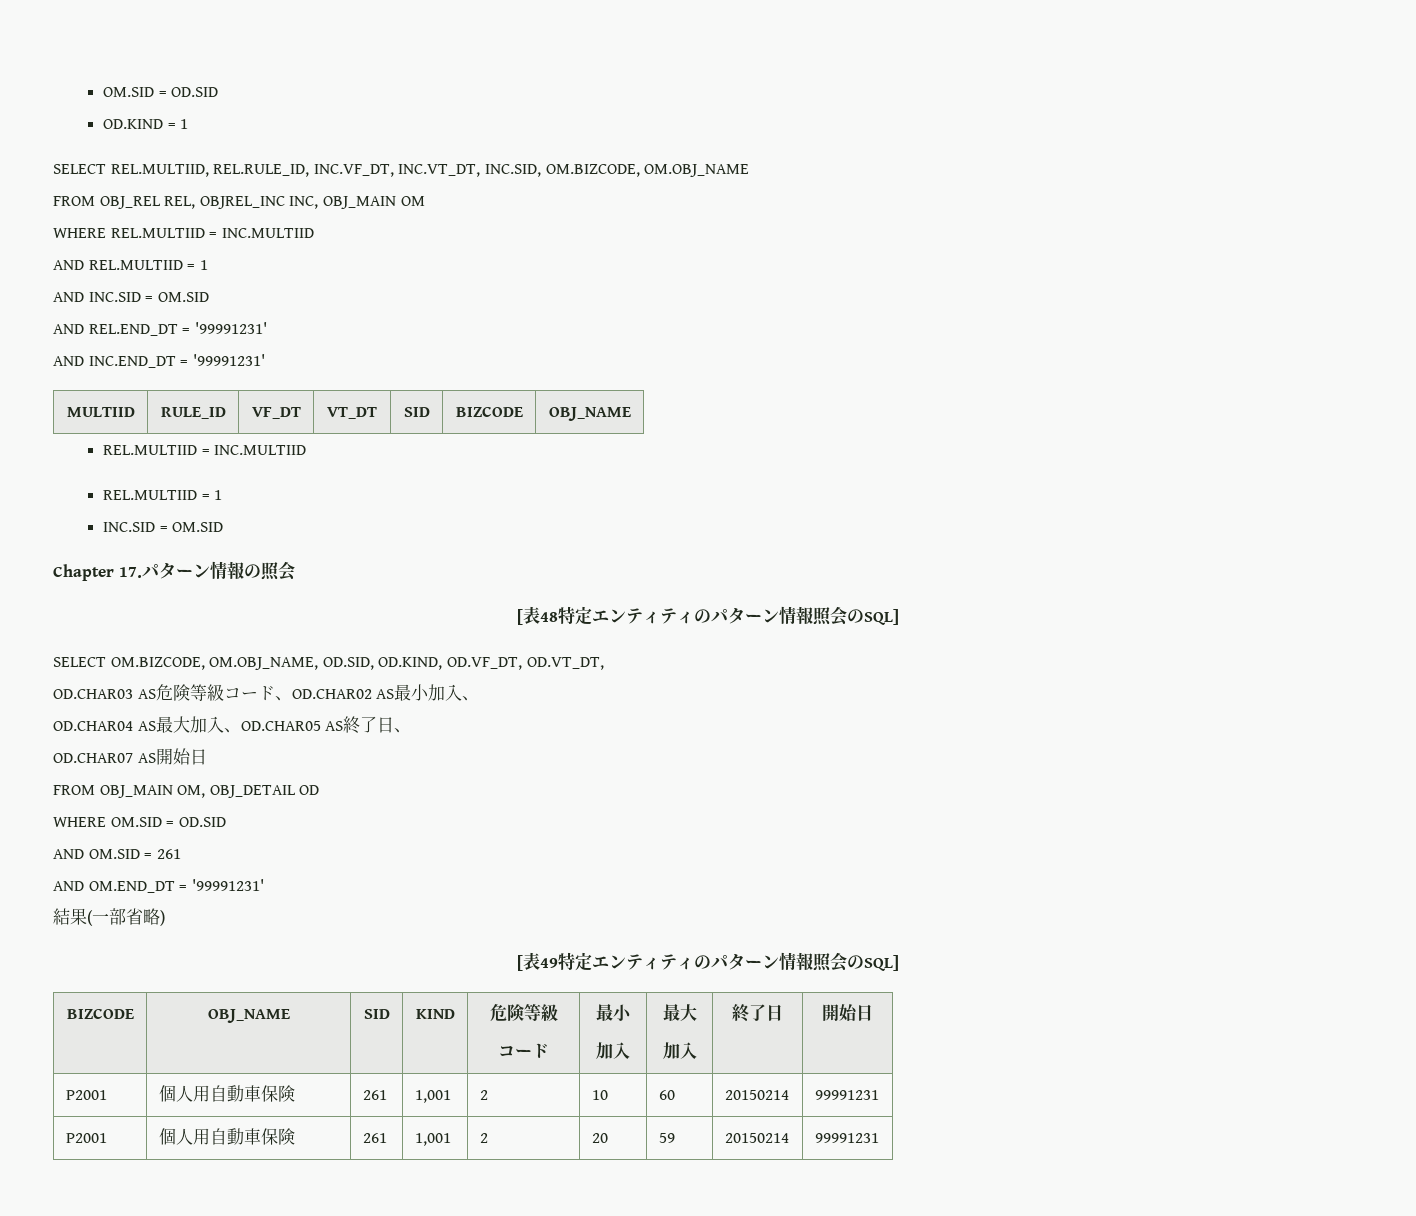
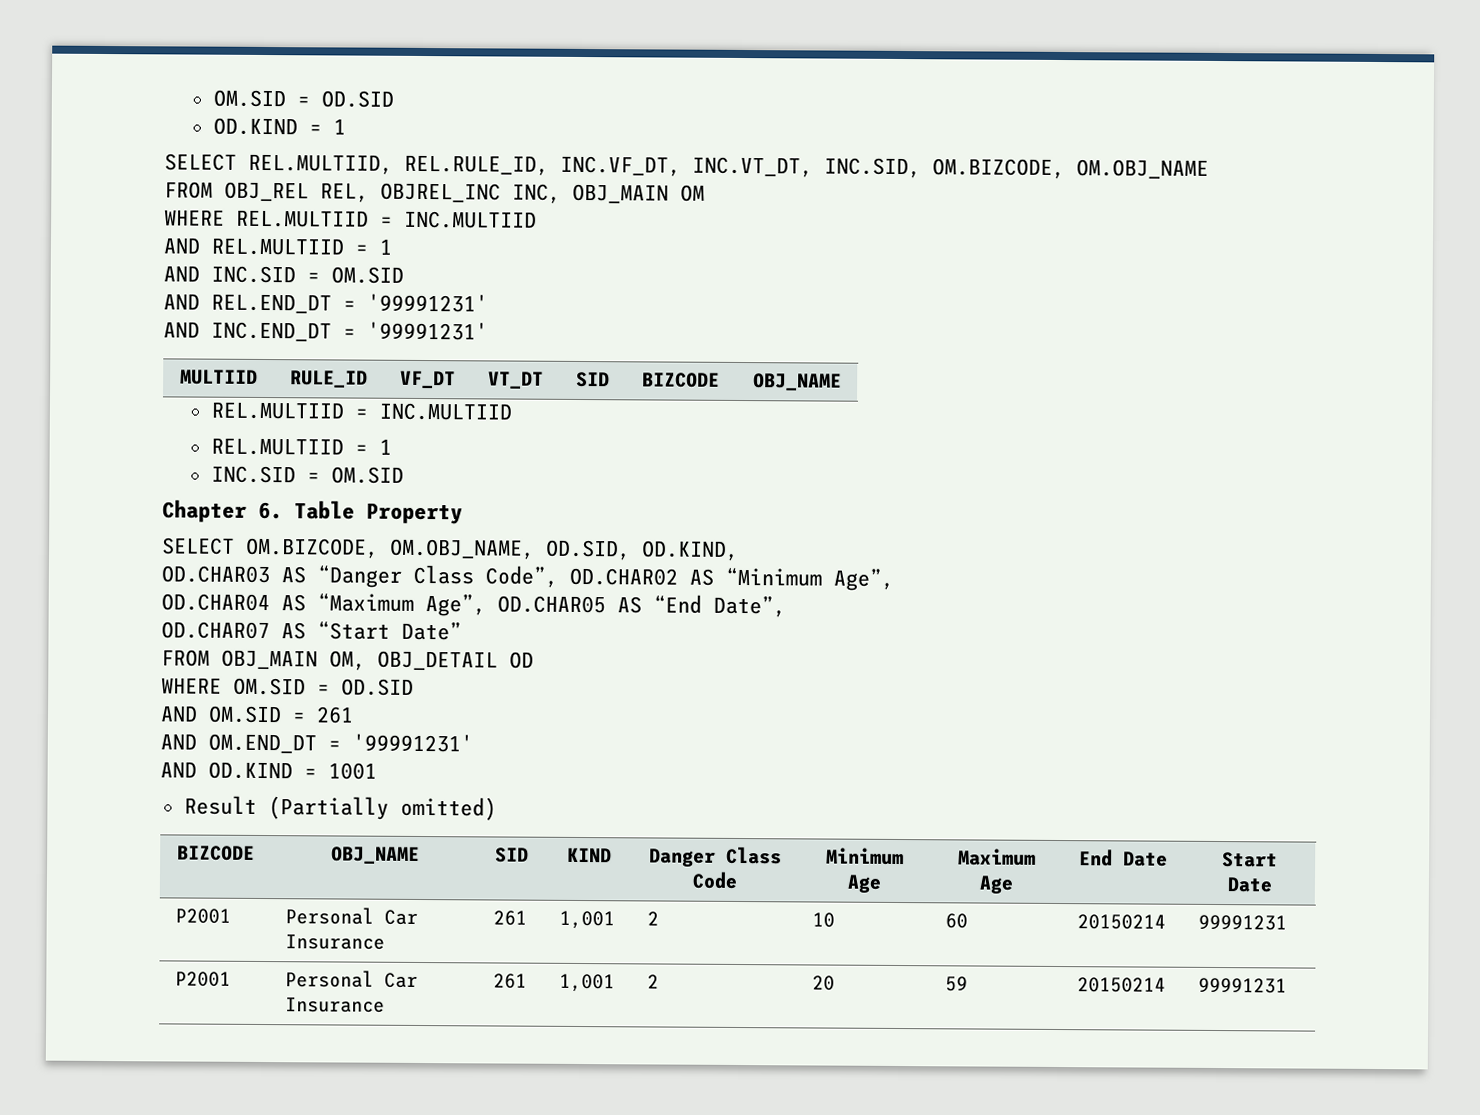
- Chapter 17.パターン情報の照会
- [表48特定エンティティのパターン情報照会のSQL]
+ Chapter 6. Table Property
- SELECT OM.BIZCODE, OM.OBJ_NAME, OD.SID, OD.KIND, OD.VF_DT, OD.VT_DT,
+ SELECT OM.BIZCODE, OM.OBJ_NAME, OD.SID, OD.KIND,
- OD.CHAR03 AS危険等級コード、OD.CHAR02 AS最小加入、
- OD.CHAR04 AS最大加入、OD.CHAR05 AS終了日、
+ OD.CHAR03 AS “Danger Class Code”, OD.CHAR02 AS “Minimum Age”,
+ OD.CHAR04 AS “Maximum Age”, OD.CHAR05 AS “End Date”,
- OD.CHAR07 AS開始日
+ OD.CHAR07 AS “Start Date”
- 結果(一部省略)
- [表49特定エンティティのパターン情報照会のSQL]
- BIZCODE | OBJ_NAME | SID | KIND | 危険等級
- コード | 最小
- 加入 | 最大
- 加入 | 終了日 | 開始日
- P2001 | 個人用自動車保険 | 261 | 1,001 | 2 | 10 | 60 | 20150214 | 99991231
+ AND OD.KIND = 1001
+ Result (Partially omitted)
+ BIZCODE | OBJ_NAME | SID | KIND | Danger Class Code | Minimum Age | Maximum Age | End Date | Start Date
+ P2001 | Personal Car Insurance | 261 | 1,001 | 2 | 10 | 60 | 20150214 | 99991231
- P2001 | 個人用自動車保険 | 261 | 1,001 | 2 | 20 | 59 | 20150214 | 99991231
+ P2001 | Personal Car Insurance | 261 | 1,001 | 2 | 20 | 59 | 20150214 | 99991231

